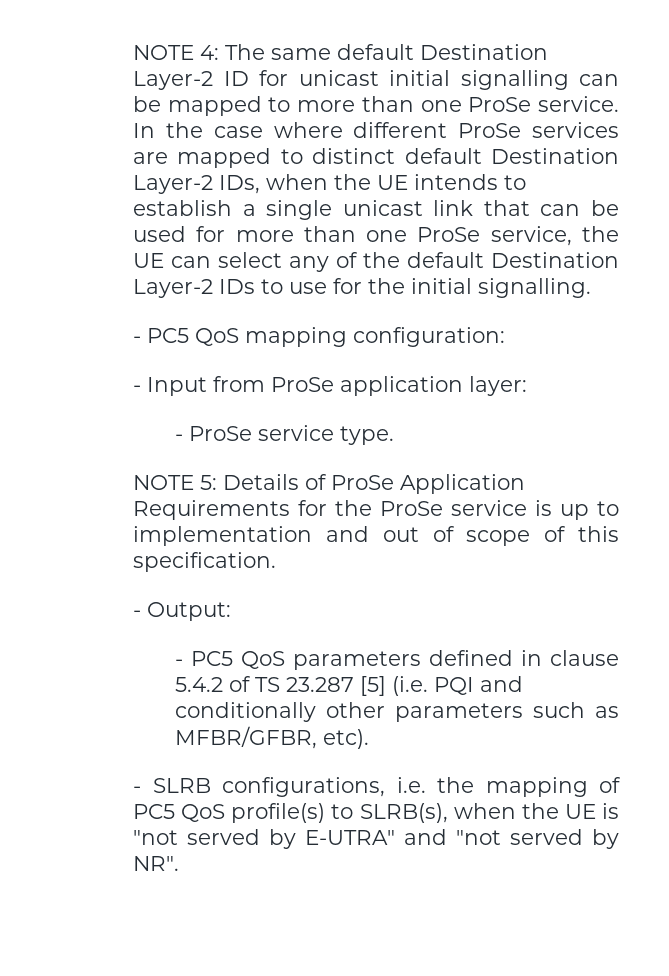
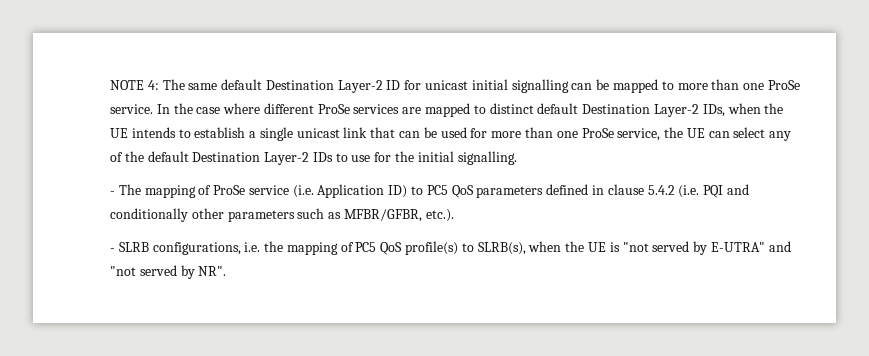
- - PC5 QoS mapping configuration:
- - Input from ProSe application layer:
- - ProSe service type.
- NOTE 5: Details of ProSe Application Requirements for the ProSe service is up to implementation and out of scope of this specification.
- - Output:
- - PC5 QoS parameters defined in clause 5.4.2 of TS 23.287 [5] (i.e. PQI and conditionally other parameters such as MFBR/GFBR, etc).
+ - The mapping of ProSe service (i.e. Application ID) to PC5 QoS parameters defined in clause 5.4.2 (i.e. PQI and conditionally other parameters such as MFBR/GFBR, etc.).

